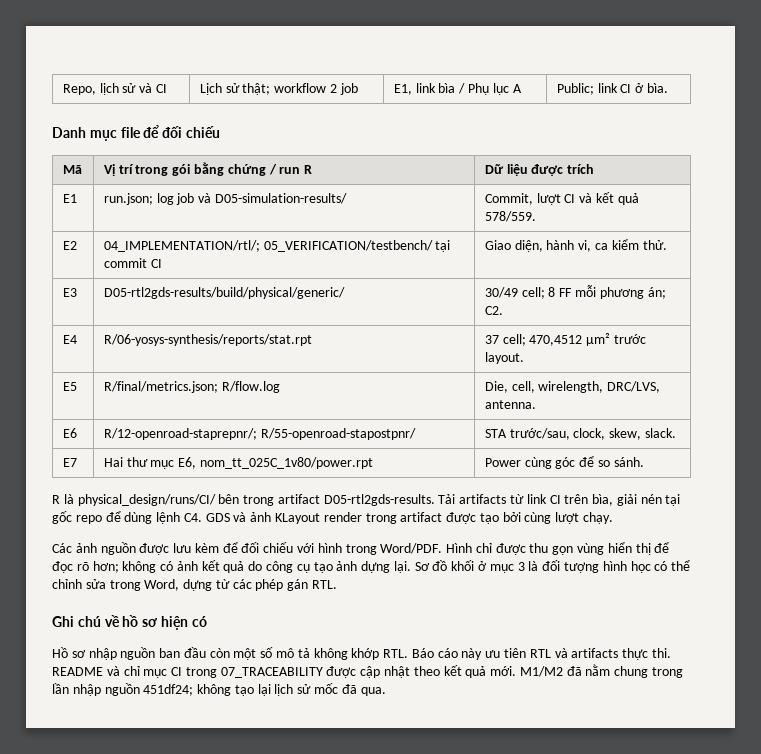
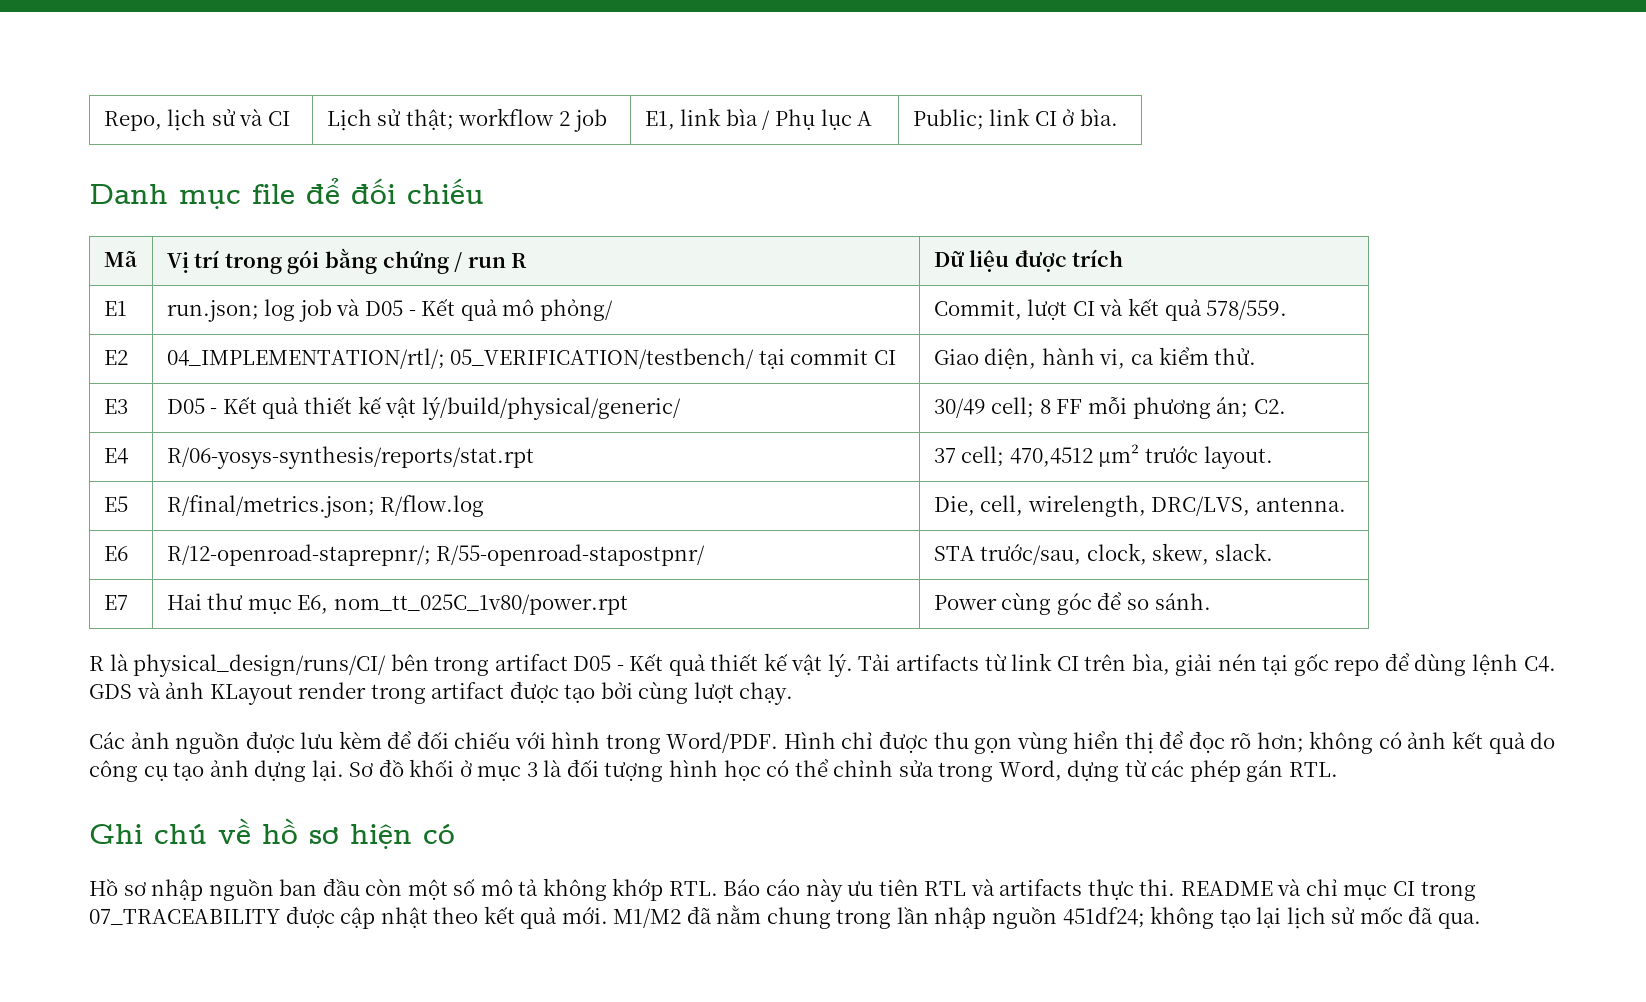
- E1 | run.json; log job và D05-simulation-results/ | Commit, lượt CI và kết quả 578/559.
+ E1 | run.json; log job và D05 - Kết quả mô phỏng/ | Commit, lượt CI và kết quả 578/559.
- E3 | D05-rtl2gds-results/build/physical/generic/ | 30/49 cell; 8 FF mỗi phương án; C2.
+ E3 | D05 - Kết quả thiết kế vật lý/build/physical/generic/ | 30/49 cell; 8 FF mỗi phương án; C2.
- R là physical_design/runs/CI/ bên trong artifact D05-rtl2gds-results.
+ R là physical_design/runs/CI/ bên trong artifact D05 - Kết quả thiết kế vật lý.

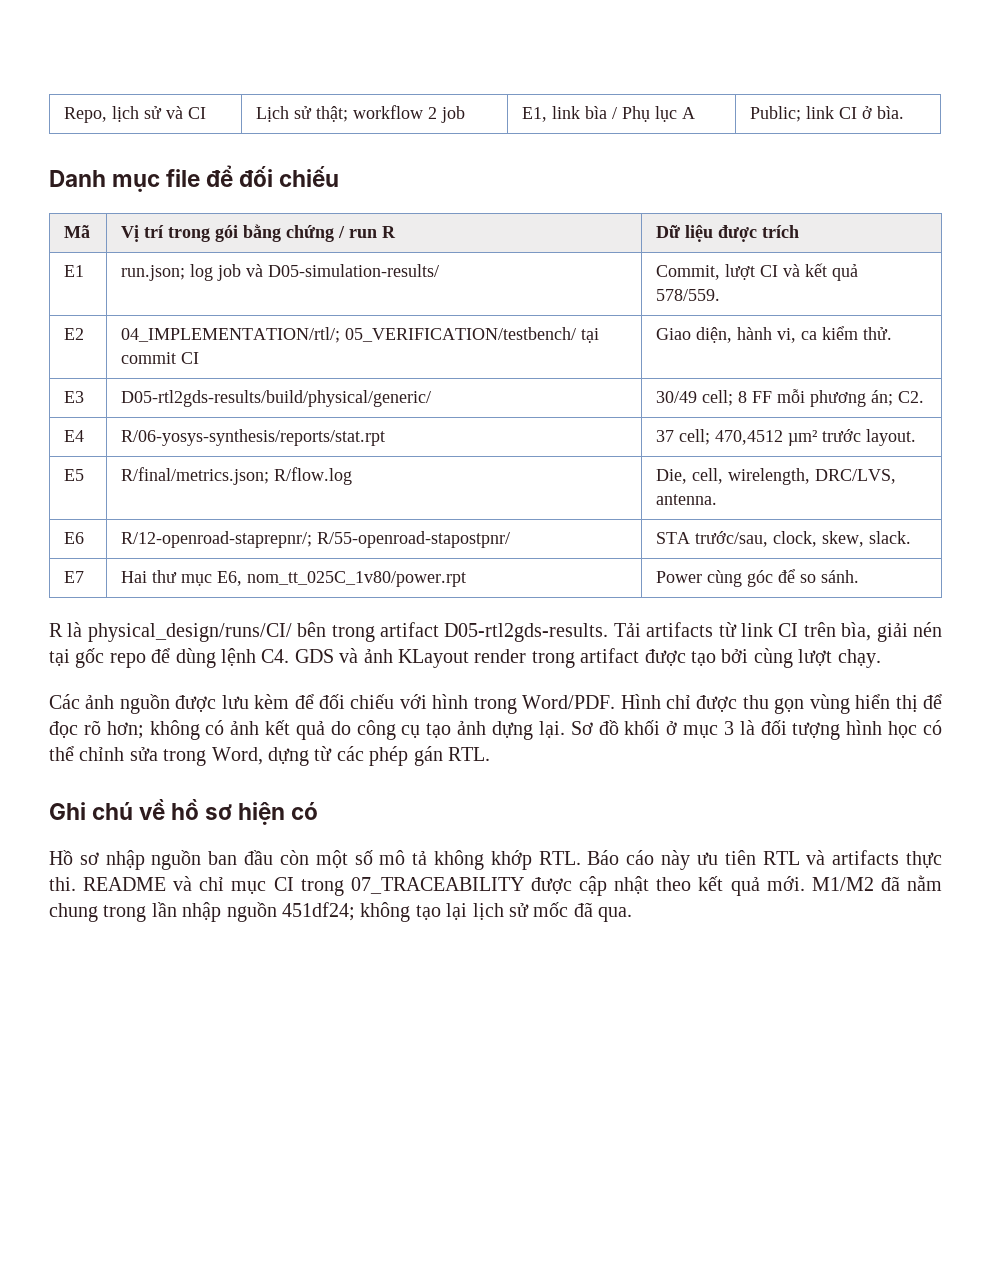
- E1 | run.json; log job và D05 - Kết quả mô phỏng/ | Commit, lượt CI và kết quả 578/559.
+ E1 | run.json; log job và D05-simulation-results/ | Commit, lượt CI và kết quả 578/559.
- E3 | D05 - Kết quả thiết kế vật lý/build/physical/generic/ | 30/49 cell; 8 FF mỗi phương án; C2.
+ E3 | D05-rtl2gds-results/build/physical/generic/ | 30/49 cell; 8 FF mỗi phương án; C2.
- R là physical_design/runs/CI/ bên trong artifact D05 - Kết quả thiết kế vật lý.
+ R là physical_design/runs/CI/ bên trong artifact D05-rtl2gds-results.

